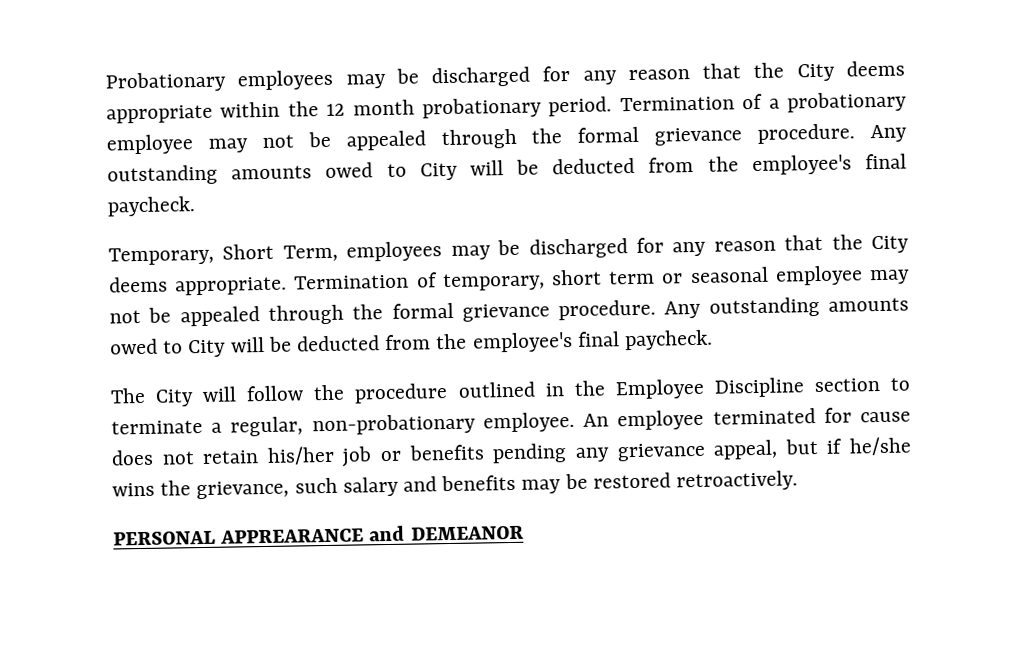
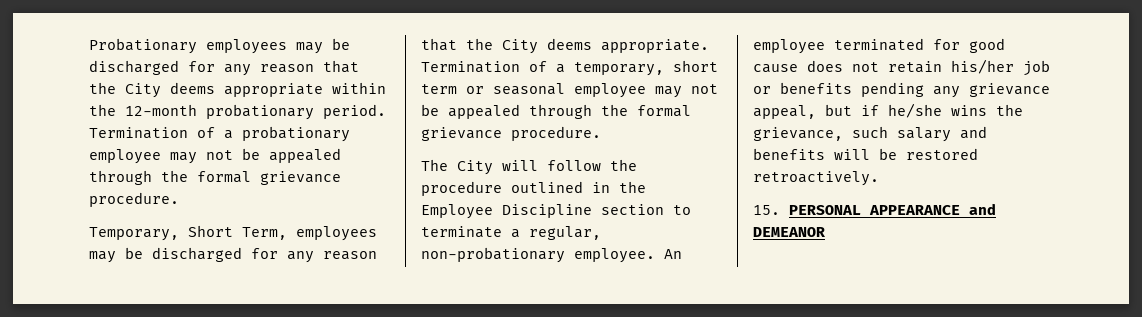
- Probationary employees may be discharged for any reason that the City deems appropriate within the 12 month probationary period.
+ Probationary employees may be discharged for any reason that the City deems appropriate within the 12-month probationary period.
- Termination of a probationary employee may not be appealed through the formal grievance procedure. Any outstanding amounts owed to City will be deducted from the employee's final paycheck.
+ Termination of a probationary employee may not be appealed through the formal grievance procedure.
- Termination of temporary, short term or seasonal employee may not be appealed through the formal grievance procedure. Any outstanding amounts owed to City will be deducted from the employee's final paycheck.
+ Termination of a temporary, short term or seasonal employee may not be appealed through the formal grievance procedure.
- An employee terminated for cause does not retain his/her job or benefits pending any grievance appeal, but if he/she wins the grievance, such salary and benefits may be restored retroactively.
+ An employee terminated for good cause does not retain his/her job or benefits pending any grievance appeal, but if he/she wins the grievance, such salary and benefits will be restored retroactively.
- PERSONAL APPREARANCE and DEMEANOR
+ 15. PERSONAL APPEARANCE and DEMEANOR

